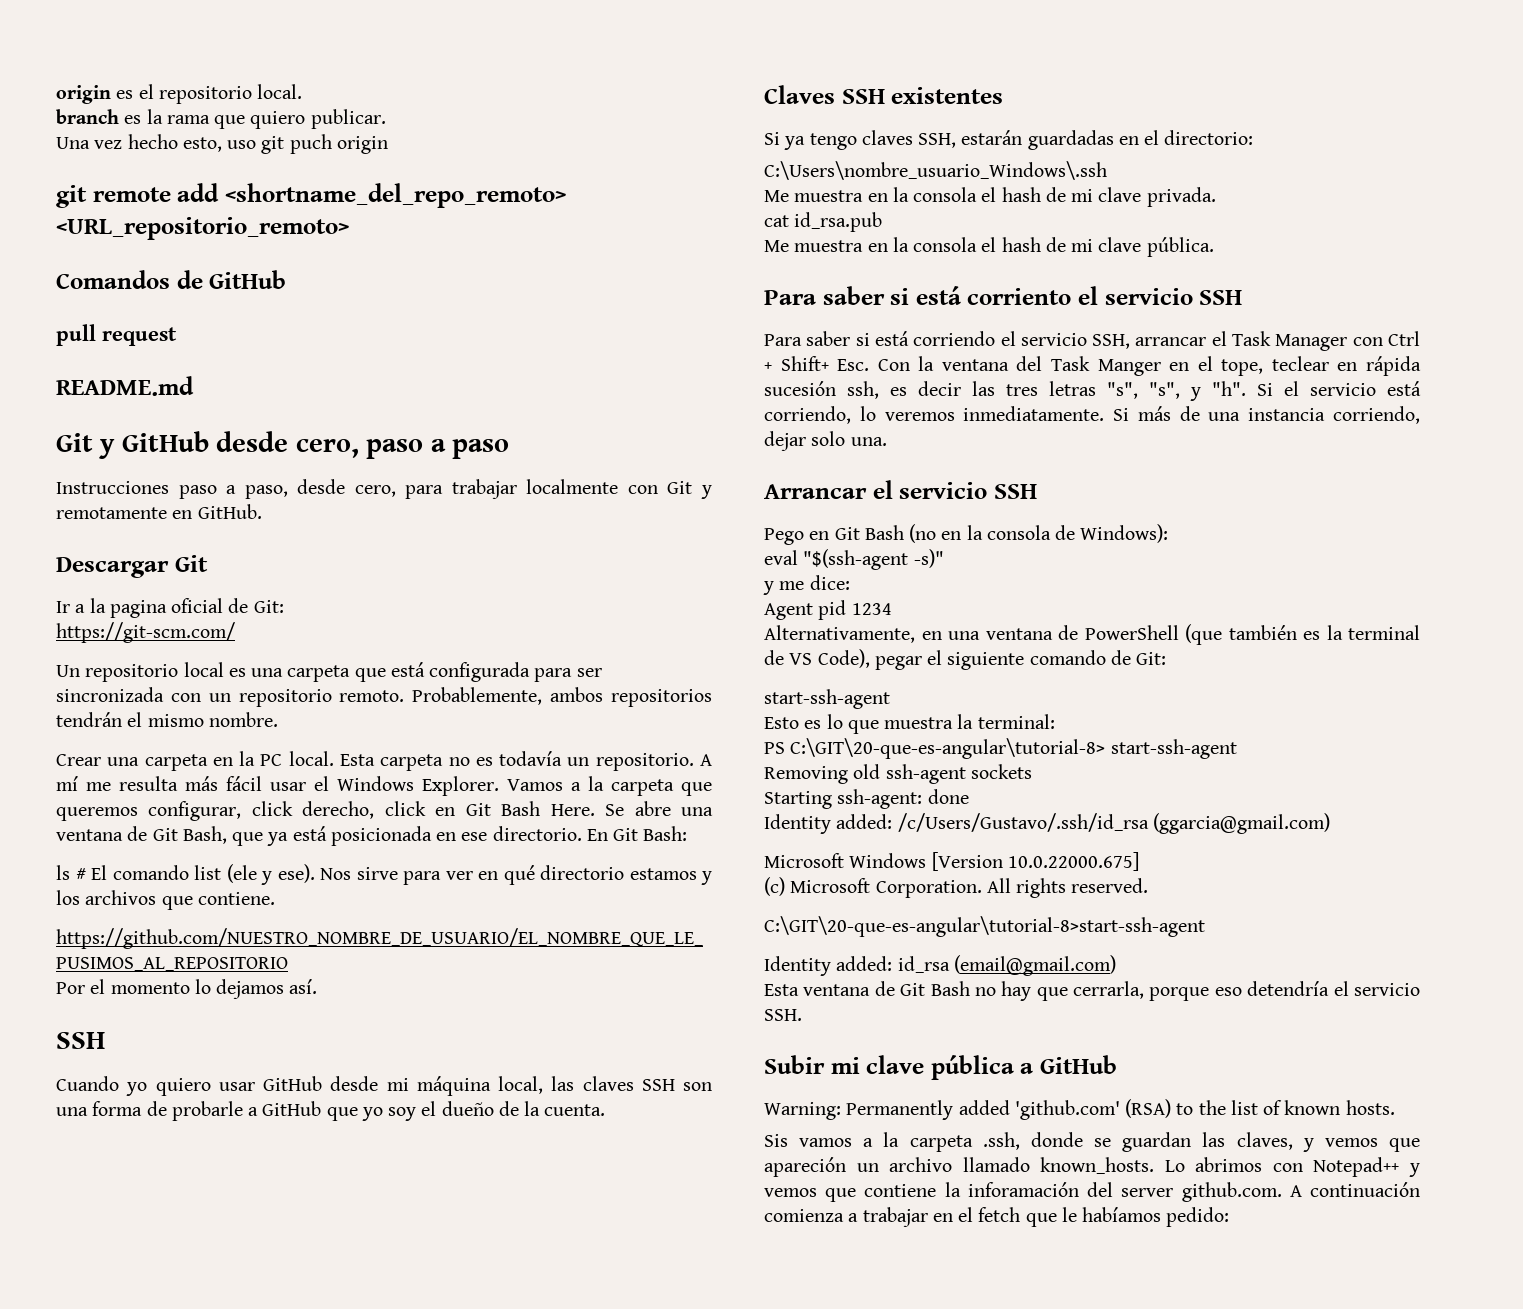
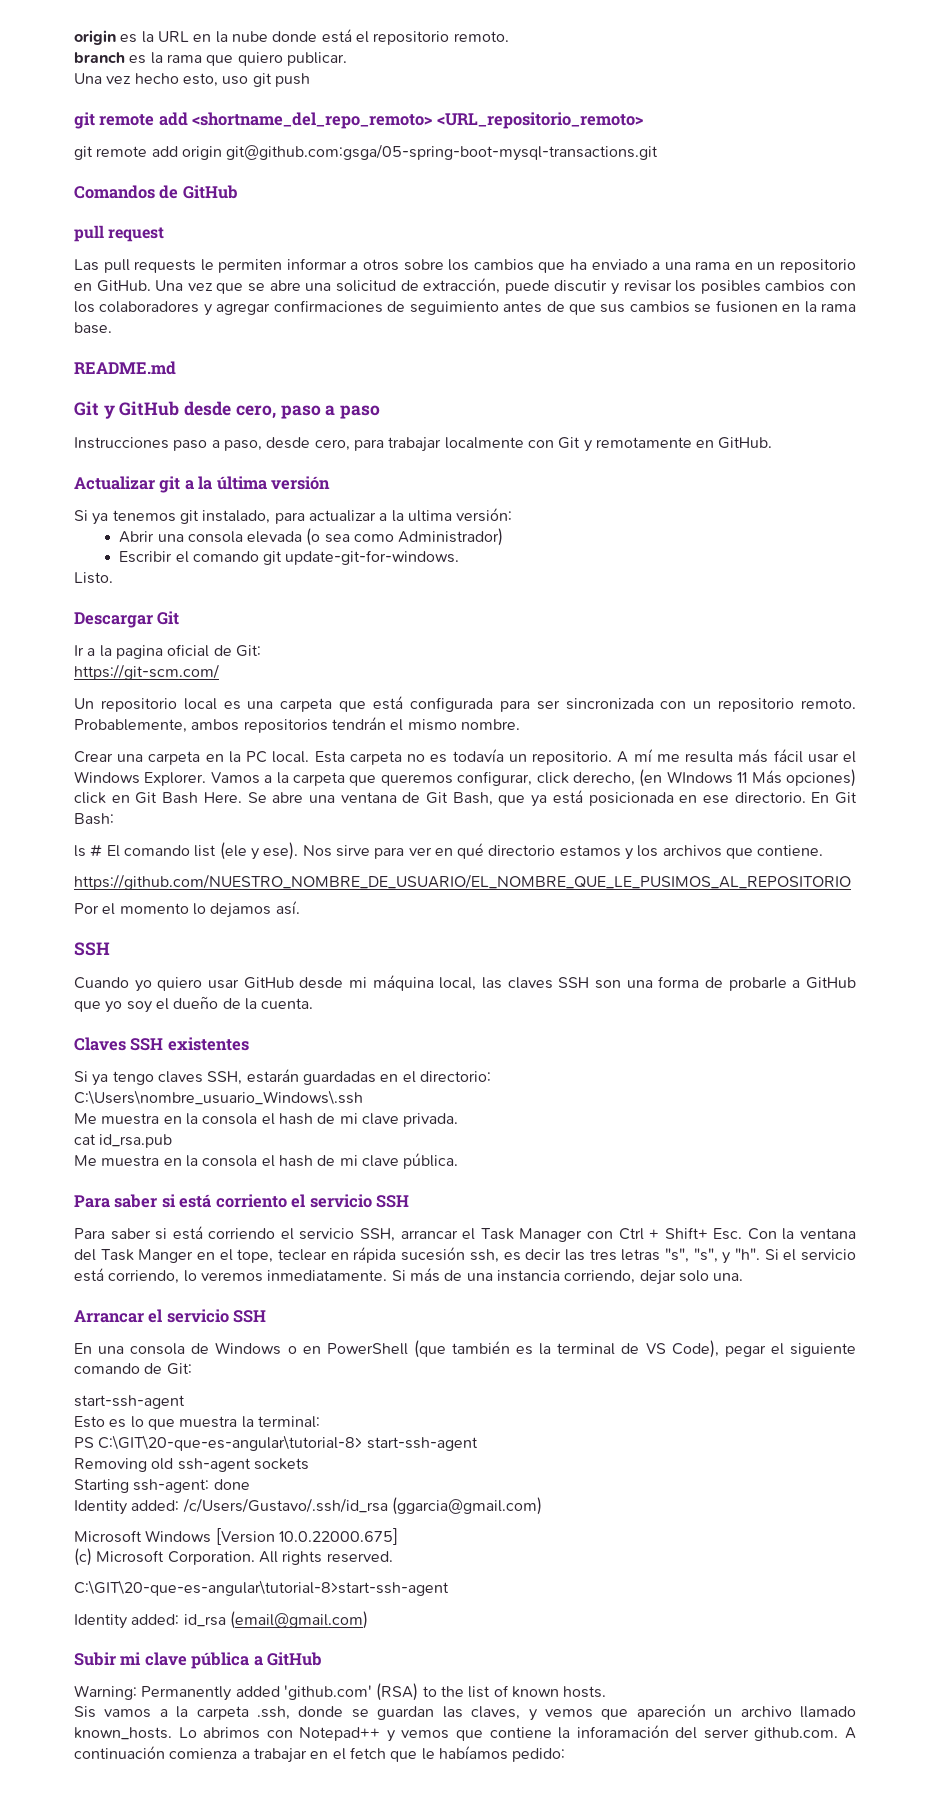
- origin es el repositorio local.
+ origin es la URL en la nube donde está el repositorio remoto.
- Una vez hecho esto, uso git puch origin
+ Una vez hecho esto, uso git push
+ git remote add origin git@github.com:gsga/05-spring-boot-mysql-transactions.git
+ Las pull requests le permiten informar a otros sobre los cambios que ha enviado a una rama en un repositorio en GitHub. Una vez que se abre una solicitud de extracción, puede discutir y revisar los posibles cambios con los colaboradores y agregar confirmaciones de seguimiento antes de que sus cambios se fusionen en la rama base.
+ Actualizar git a la última versión
+ Si ya tenemos git instalado, para actualizar a la ultima versión:
+ Abrir una consola elevada (o sea como Administrador)
+ Escribir el comando git update-git-for-windows.
+ Listo.
- Vamos a la carpeta que queremos configurar, click derecho, click en Git Bash Here.
+ Vamos a la carpeta que queremos configurar, click derecho, (en WIndows 11 Más opciones) click en Git Bash Here.
- Pego en Git Bash (no en la consola de Windows):
- eval "$(ssh-agent -s)"
- y me dice:
- Agent pid 1234
- Alternativamente, en una ventana de PowerShell (que también es la terminal de VS Code), pegar el siguiente comando de Git:
+ En una consola de Windows o en PowerShell (que también es la terminal de VS Code), pegar el siguiente comando de Git:
- Esta ventana de Git Bash no hay que cerrarla, porque eso detendría el servicio SSH.

